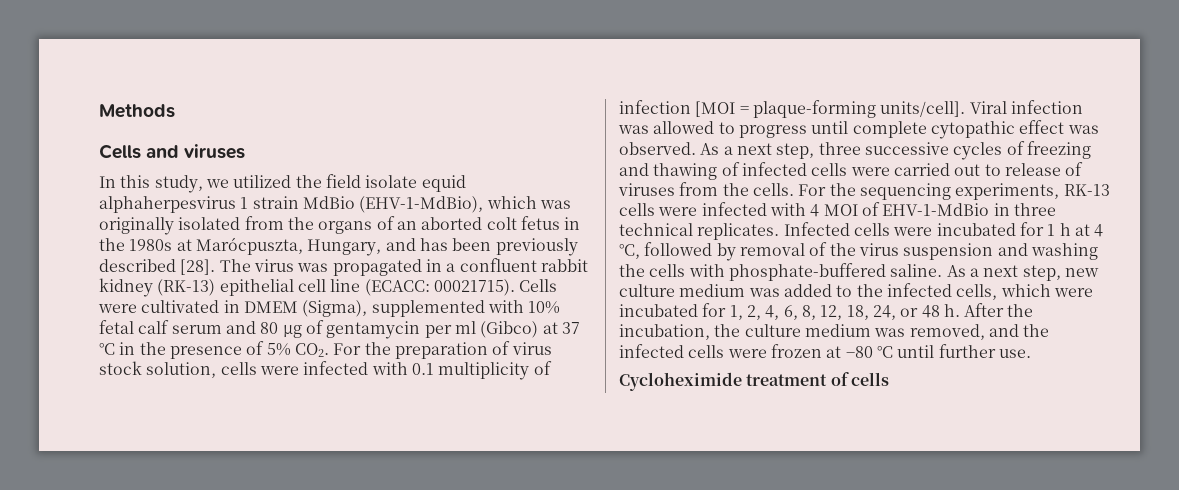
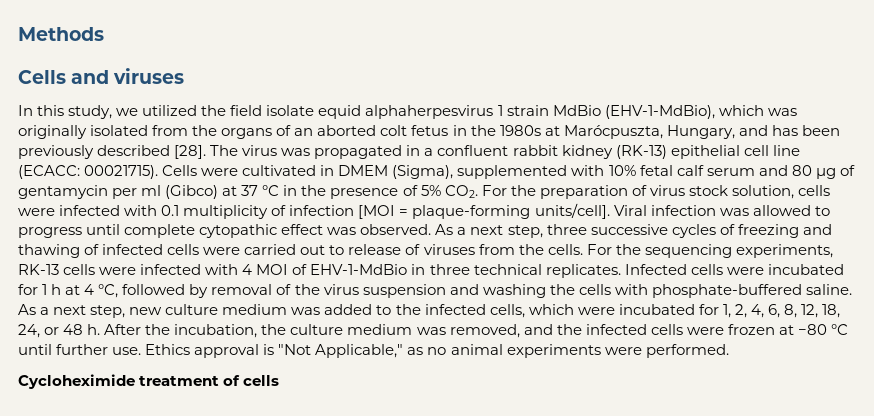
+ Ethics approval is "Not Applicable," as no animal experiments were performed.

